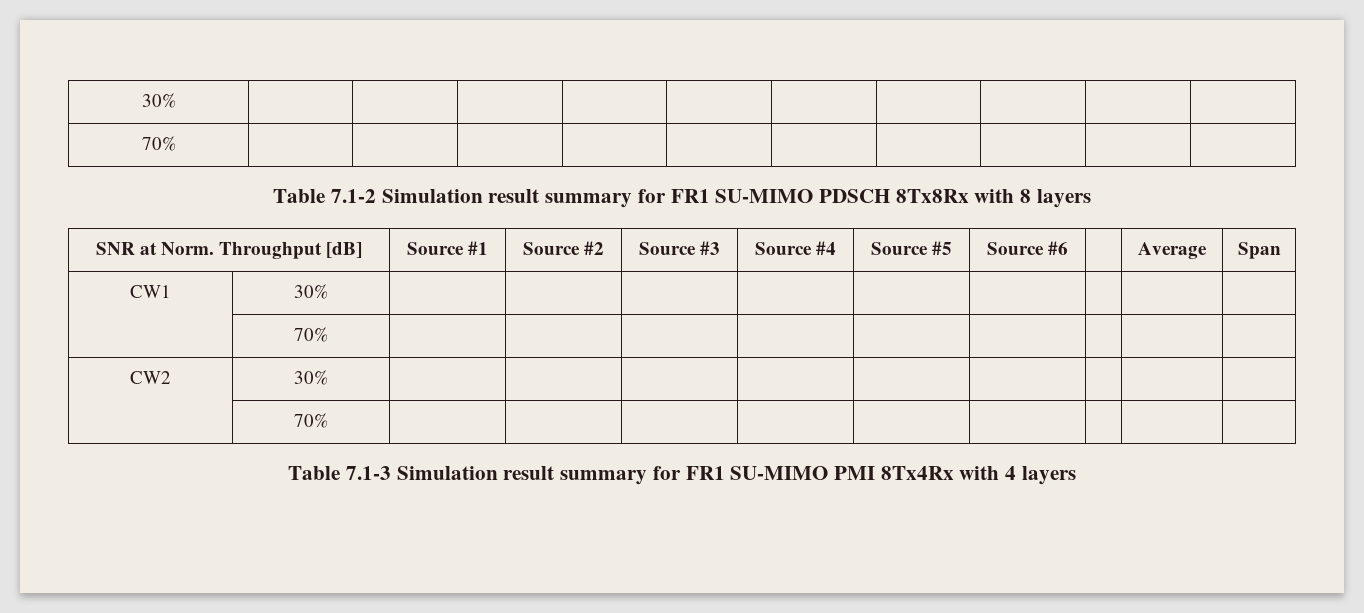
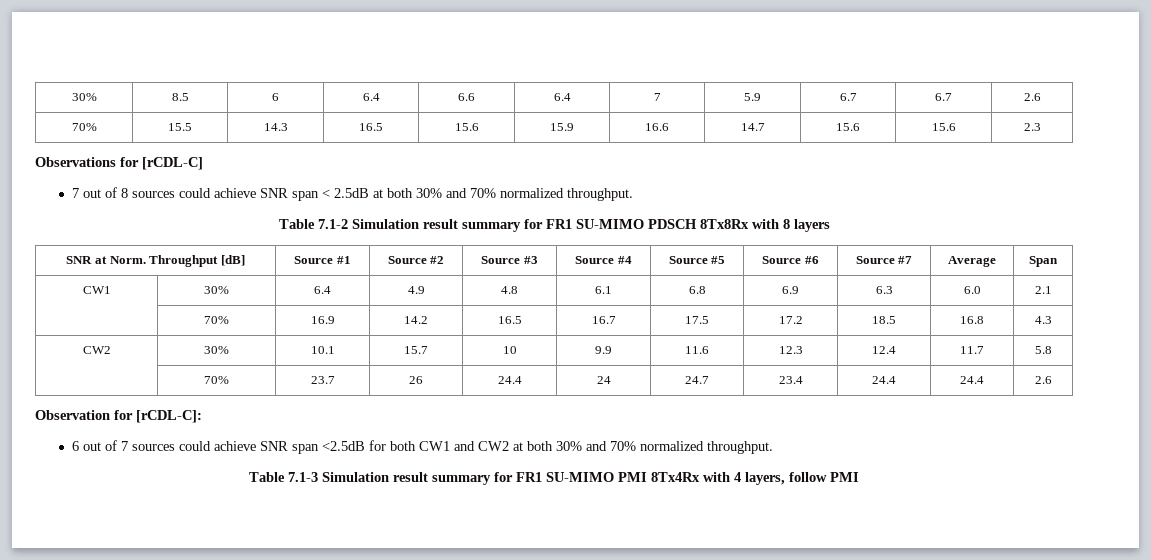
- 30% | | | | | | | | | |
- 70% | | | | | | | | | |
+ 30% | 8.5 | 6 | 6.4 | 6.6 | 6.4 | 7 | 5.9 | 6.7 | 6.7 | 2.6
+ 70% | 15.5 | 14.3 | 16.5 | 15.6 | 15.9 | 16.6 | 14.7 | 15.6 | 15.6 | 2.3
+ Observations for [rCDL-C]
+ 7 out of 8 sources could achieve SNR span < 2.5dB at both 30% and 70% normalized throughput.
- SNR at Norm. Throughput [dB] | Source #1 | Source #2 | Source #3 | Source #4 | Source #5 | Source #6 | | Average | Span
+ SNR at Norm. Throughput [dB] | Source #1 | Source #2 | Source #3 | Source #4 | Source #5 | Source #6 | Source #7 | Average | Span
- CW1 | 30% | | | | | | | | |
- | 70% | | | | | | | | |
- CW2 | 30% | | | | | | | | |
- | 70% | | | | | | | | |
+ CW1 | 30% | 6.4 | 4.9 | 4.8 | 6.1 | 6.8 | 6.9 | 6.3 | 6.0 | 2.1
+ | 70% | 16.9 | 14.2 | 16.5 | 16.7 | 17.5 | 17.2 | 18.5 | 16.8 | 4.3
+ CW2 | 30% | 10.1 | 15.7 | 10 | 9.9 | 11.6 | 12.3 | 12.4 | 11.7 | 5.8
+ | 70% | 23.7 | 26 | 24.4 | 24 | 24.7 | 23.4 | 24.4 | 24.4 | 2.6
+ Observation for [rCDL-C]:
+ 6 out of 7 sources could achieve SNR span <2.5dB for both CW1 and CW2 at both 30% and 70% normalized throughput.
- Table 7.1-3 Simulation result summary for FR1 SU-MIMO PMI 8Tx4Rx with 4 layers
+ Table 7.1-3 Simulation result summary for FR1 SU-MIMO PMI 8Tx4Rx with 4 layers, follow PMI

